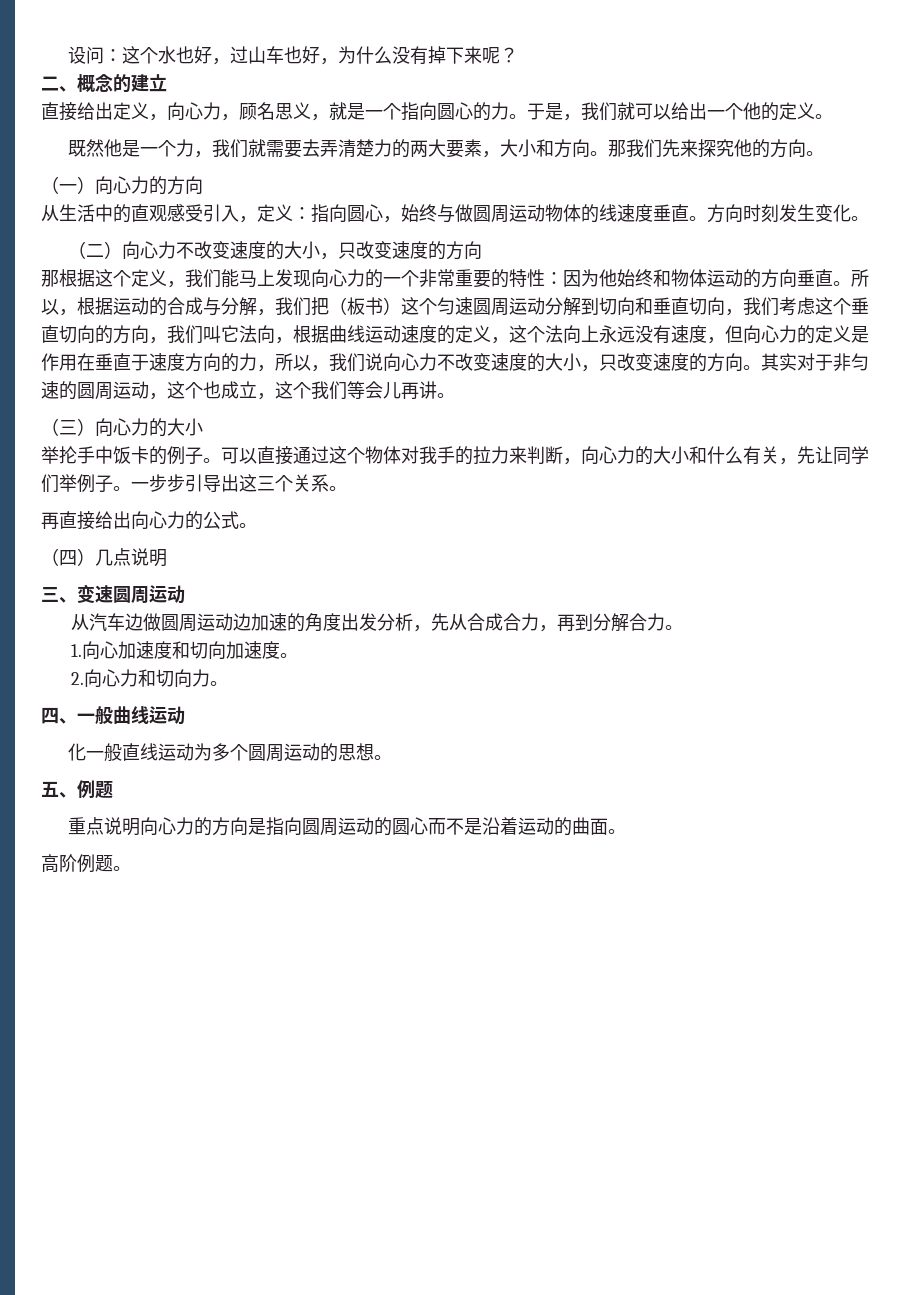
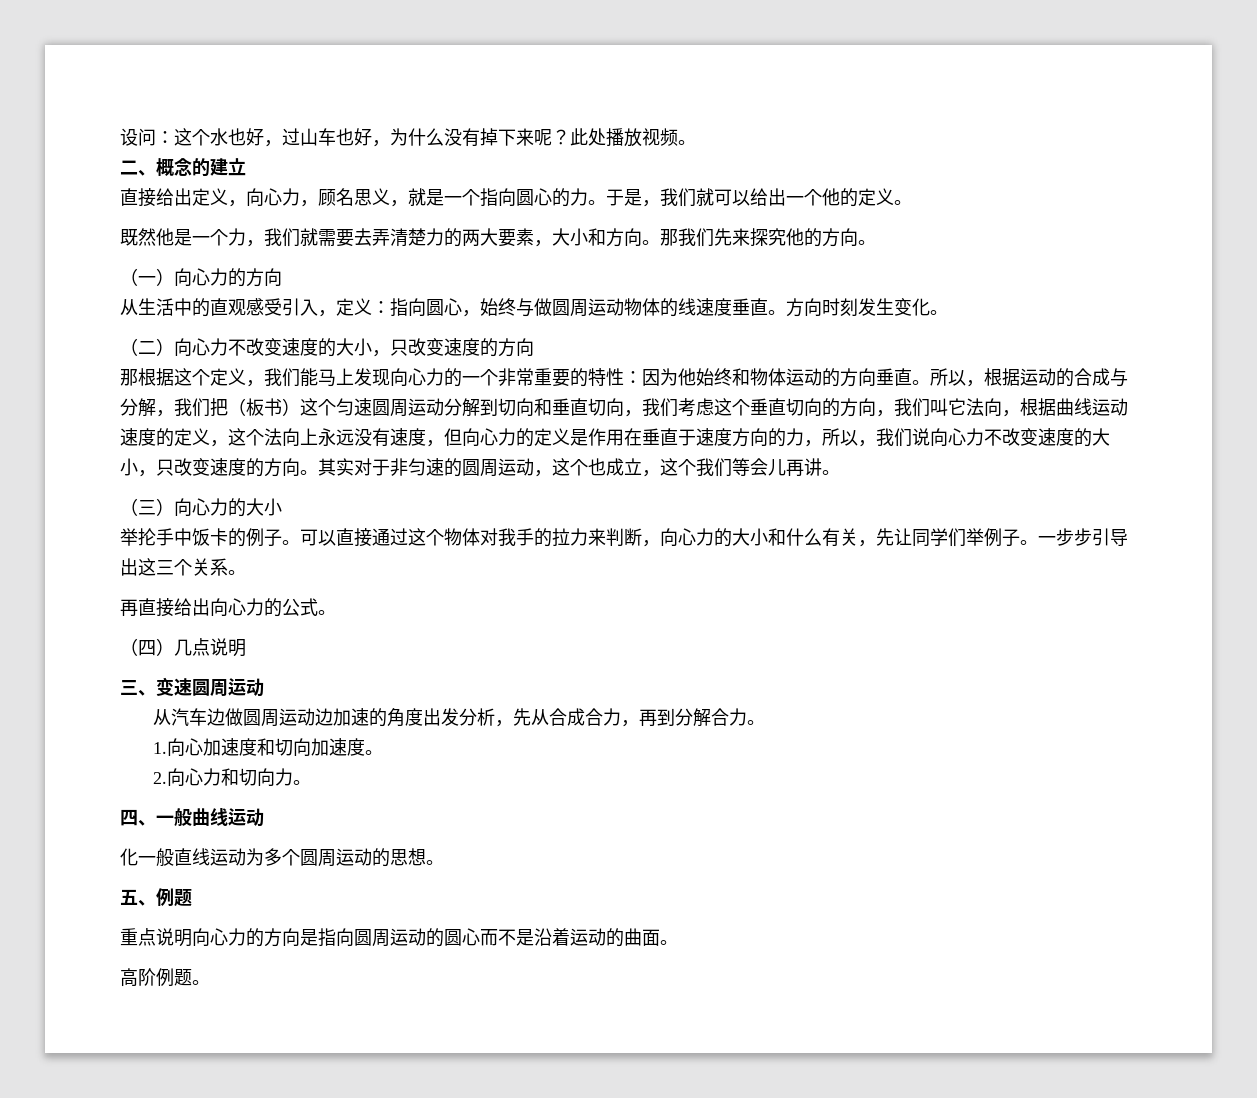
+ 此处播放视频。

